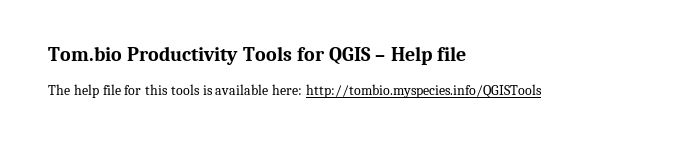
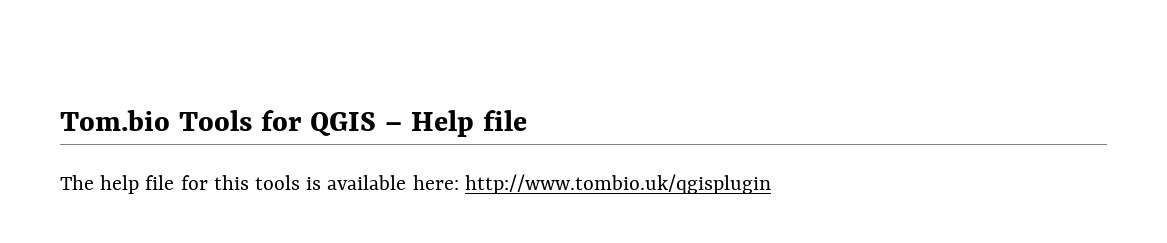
- Tom.bio Productivity Tools for QGIS – Help file
+ Tom.bio Tools for QGIS – Help file
- The help file for this tools is available here: http://tombio.myspecies.info/QGISTools
+ The help file for this tools is available here: http://www.tombio.uk/qgisplugin

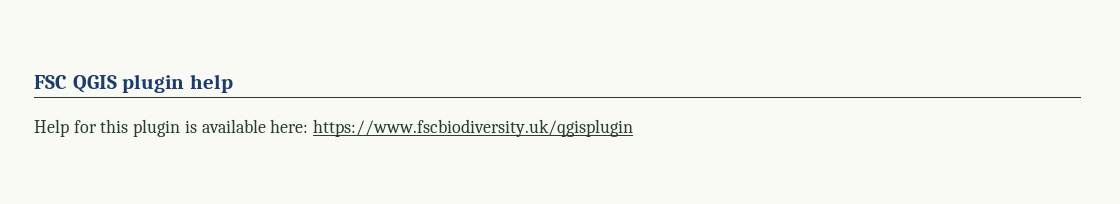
- Tom.bio Tools for QGIS – Help file
- The help file for this tools is available here: http://www.tombio.uk/qgisplugin
+ FSC QGIS plugin help
+ Help for this plugin is available here: https://www.fscbiodiversity.uk/qgisplugin

